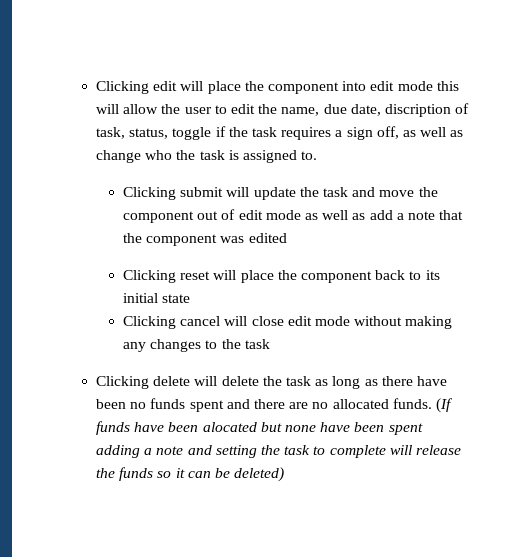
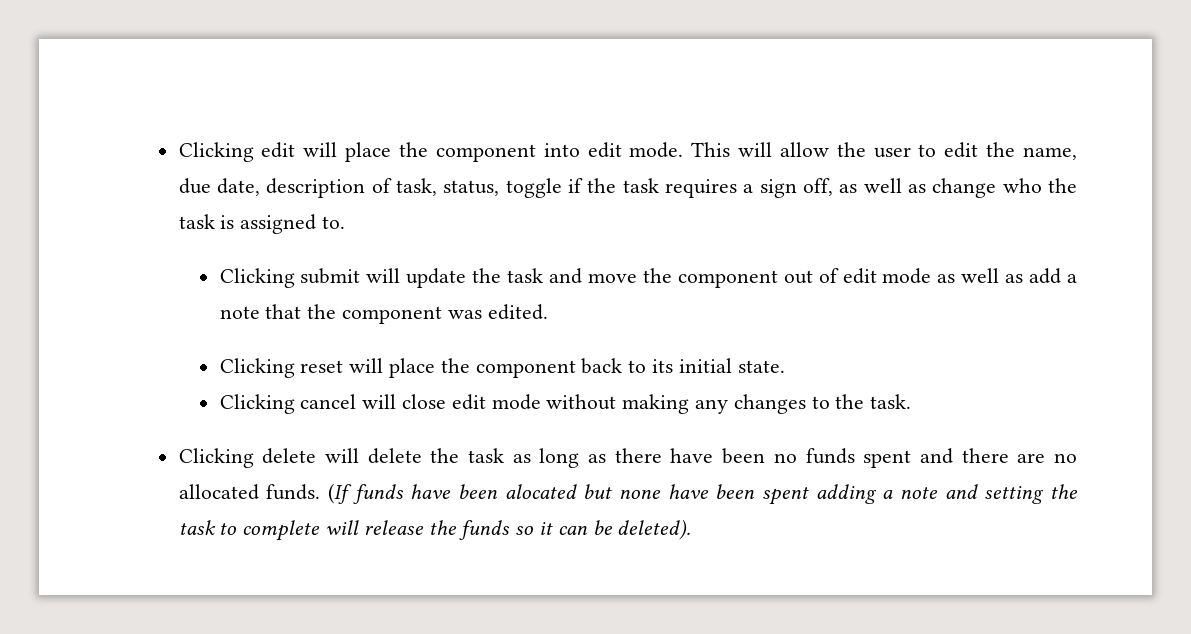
- Clicking edit will place the component into edit mode this will allow the user to edit the name, due date, discription of task, status, toggle if the task requires a sign off, as well as change who the task is assigned to.
+ Clicking edit will place the component into edit mode. This will allow the user to edit the name, due date, description of task, status, toggle if the task requires a sign off, as well as change who the task is assigned to.
- Clicking submit will update the task and move the component out of edit mode as well as add a note that the component was edited
+ Clicking submit will update the task and move the component out of edit mode as well as add a note that the component was edited.
- Clicking reset will place the component back to its initial state
+ Clicking reset will place the component back to its initial state.
- Clicking cancel will close edit mode without making any changes to the task
+ Clicking cancel will close edit mode without making any changes to the task.
- (If funds have been alocated but none have been spent adding a note and setting the task to complete will release the funds so it can be deleted)
+ (If funds have been alocated but none have been spent adding a note and setting the task to complete will release the funds so it can be deleted).

